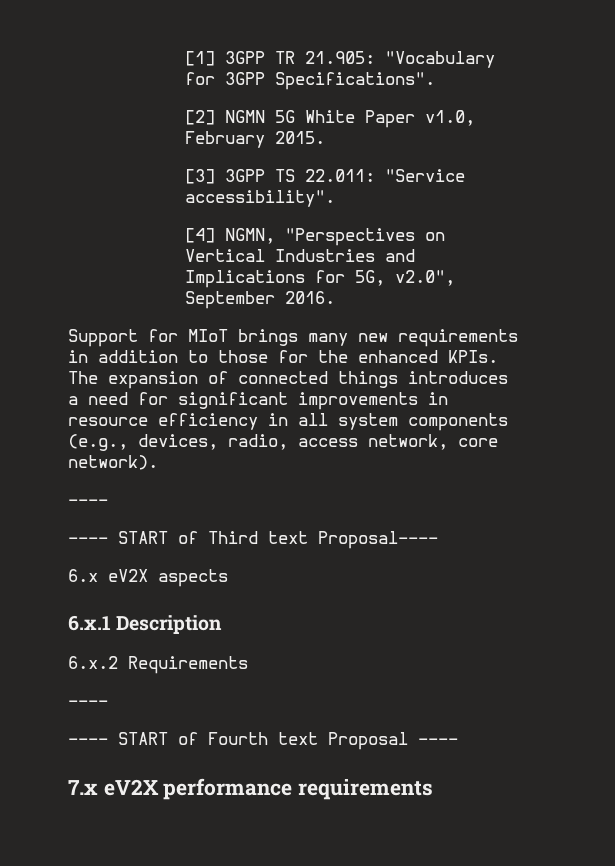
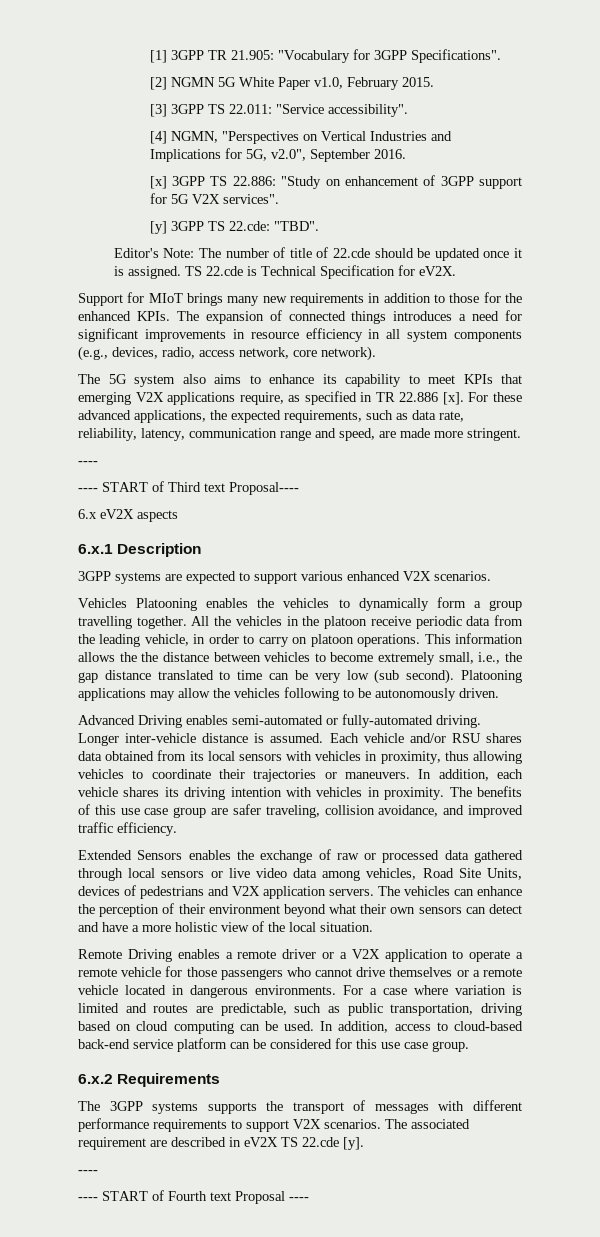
+ [x] 3GPP TS 22.886: "Study on enhancement of 3GPP support for 5G V2X services".
+ [y] 3GPP TS 22.cde: "TBD".
+ Editor's Note: The number of title of 22.cde should be updated once it is assigned. TS 22.cde is Technical Specification for eV2X.
+ The 5G system also aims to enhance its capability to meet KPIs that emerging V2X applications require, as specified in TR 22.886 [x]. For these advanced applications, the expected requirements, such as data rate, reliability, latency, communication range and speed, are made more stringent.
+ 3GPP systems are expected to support various enhanced V2X scenarios.
+ Vehicles Platooning enables the vehicles to dynamically form a group travelling together. All the vehicles in the platoon receive periodic data from the leading vehicle, in order to carry on platoon operations. This information allows the the distance between vehicles to become extremely small, i.e., the gap distance translated to time can be very low (sub second). Platooning applications may allow the vehicles following to be autonomously driven.
+ Advanced Driving enables semi-automated or fully-automated driving. Longer inter-vehicle distance is assumed. Each vehicle and/or RSU shares data obtained from its local sensors with vehicles in proximity, thus allowing vehicles to coordinate their trajectories or maneuvers. In addition, each vehicle shares its driving intention with vehicles in proximity. The benefits of this use case group are safer traveling, collision avoidance, and improved traffic efficiency.
+ Extended Sensors enables the exchange of raw or processed data gathered through local sensors or live video data among vehicles, Road Site Units, devices of pedestrians and V2X application servers. The vehicles can enhance the perception of their environment beyond what their own sensors can detect and have a more holistic view of the local situation.
+ Remote Driving enables a remote driver or a V2X application to operate a remote vehicle for those passengers who cannot drive themselves or a remote vehicle located in dangerous environments. For a case where variation is limited and routes are predictable, such as public transportation, driving based on cloud computing can be used. In addition, access to cloud-based back-end service platform can be considered for this use case group.
  6.x.2 Requirements
+ The 3GPP systems supports the transport of messages with different performance requirements to support V2X scenarios. The associated requirement are described in eV2X TS 22.cde [y].
- 7.x eV2X performance requirements

